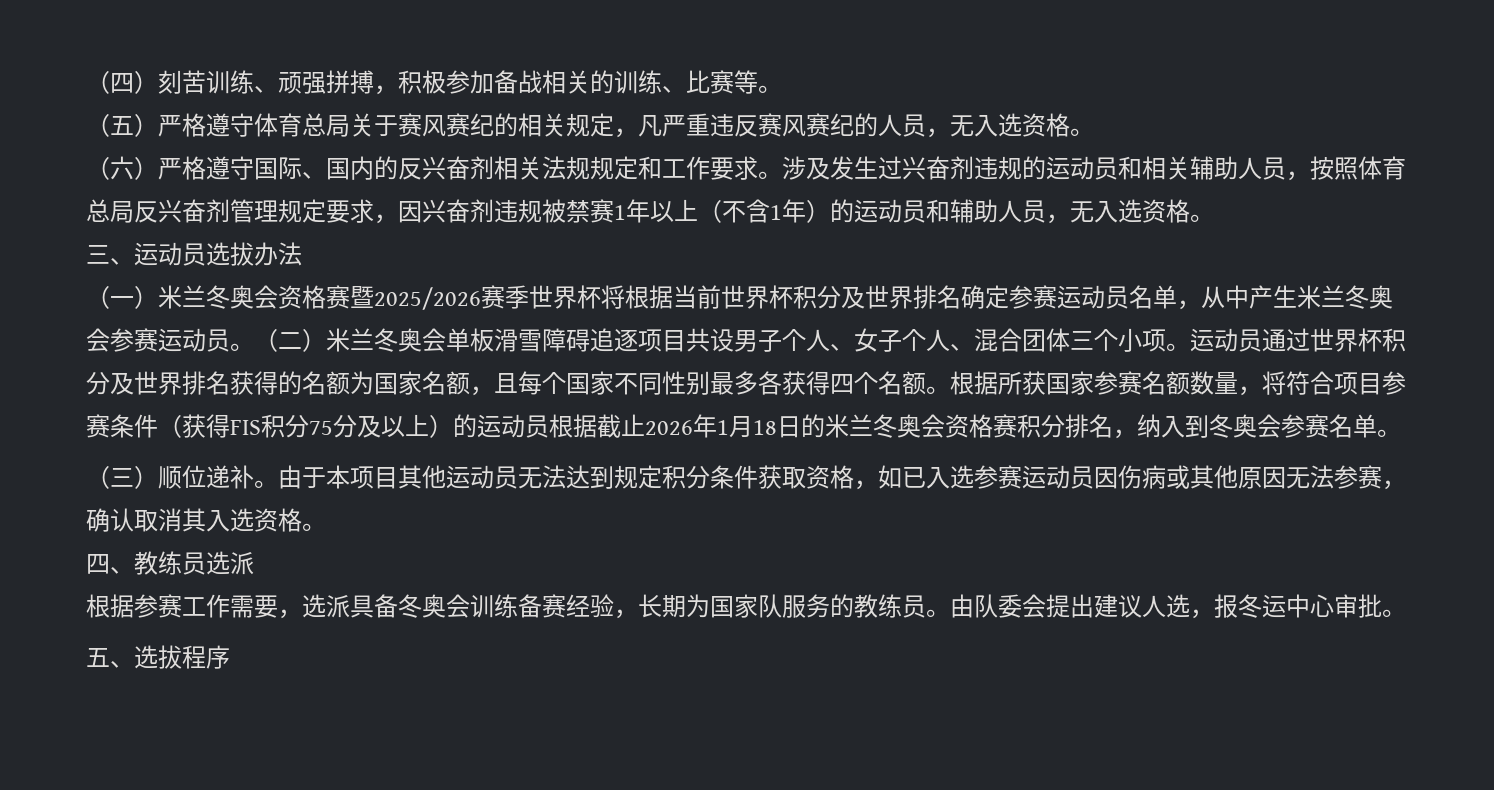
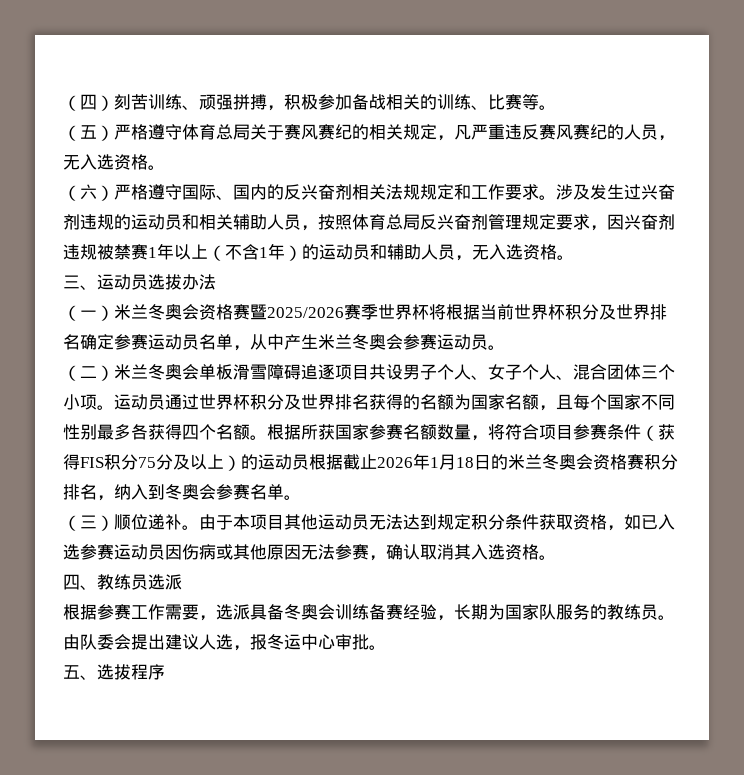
- （一）米兰冬奥会资格赛暨2025/2026赛季世界杯将根据当前世界杯积分及世界排名确定参赛运动员名单，从中产生米兰冬奥会参赛运动员。（二）米兰冬奥会单板滑雪障碍追逐项目共设男子个人、女子个人、混合团体三个小项。
+ （一）米兰冬奥会资格赛暨2025/2026赛季世界杯将根据当前世界杯积分及世界排名确定参赛运动员名单，从中产生米兰冬奥会参赛运动员。
+ （二）米兰冬奥会单板滑雪障碍追逐项目共设男子个人、女子个人、混合团体三个小项。

